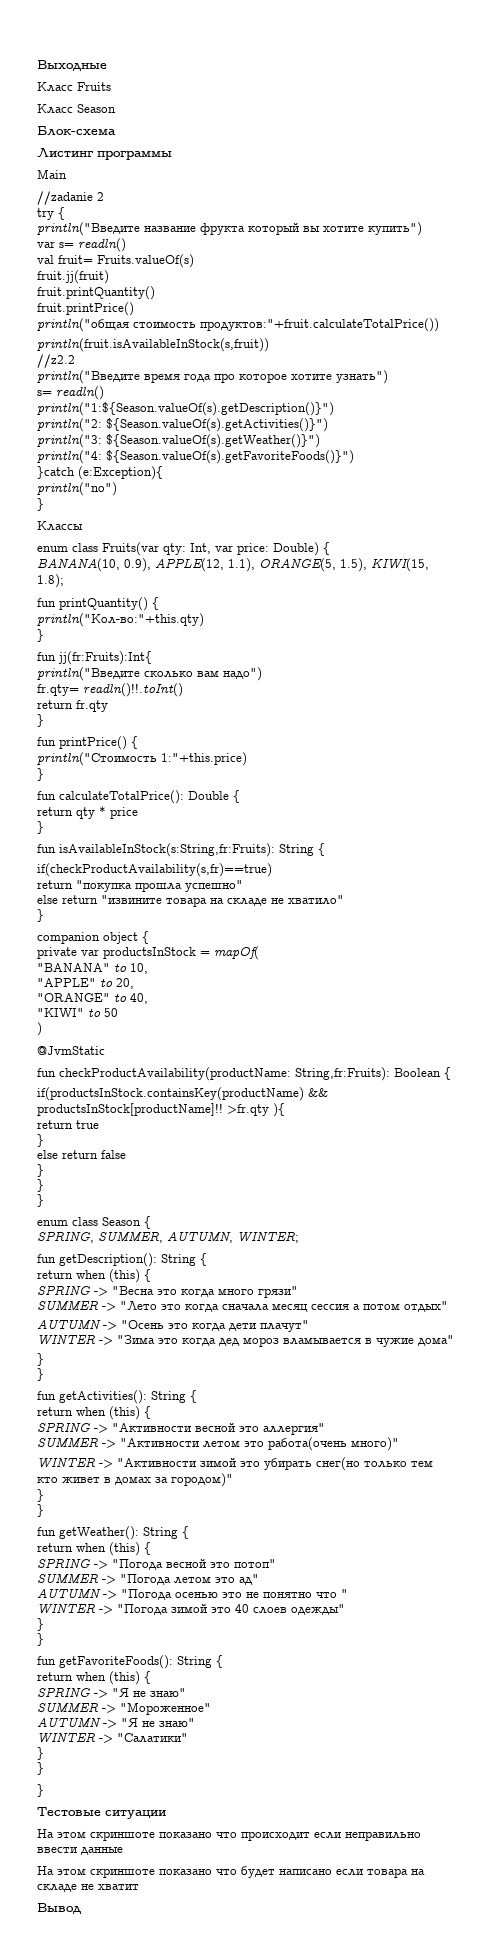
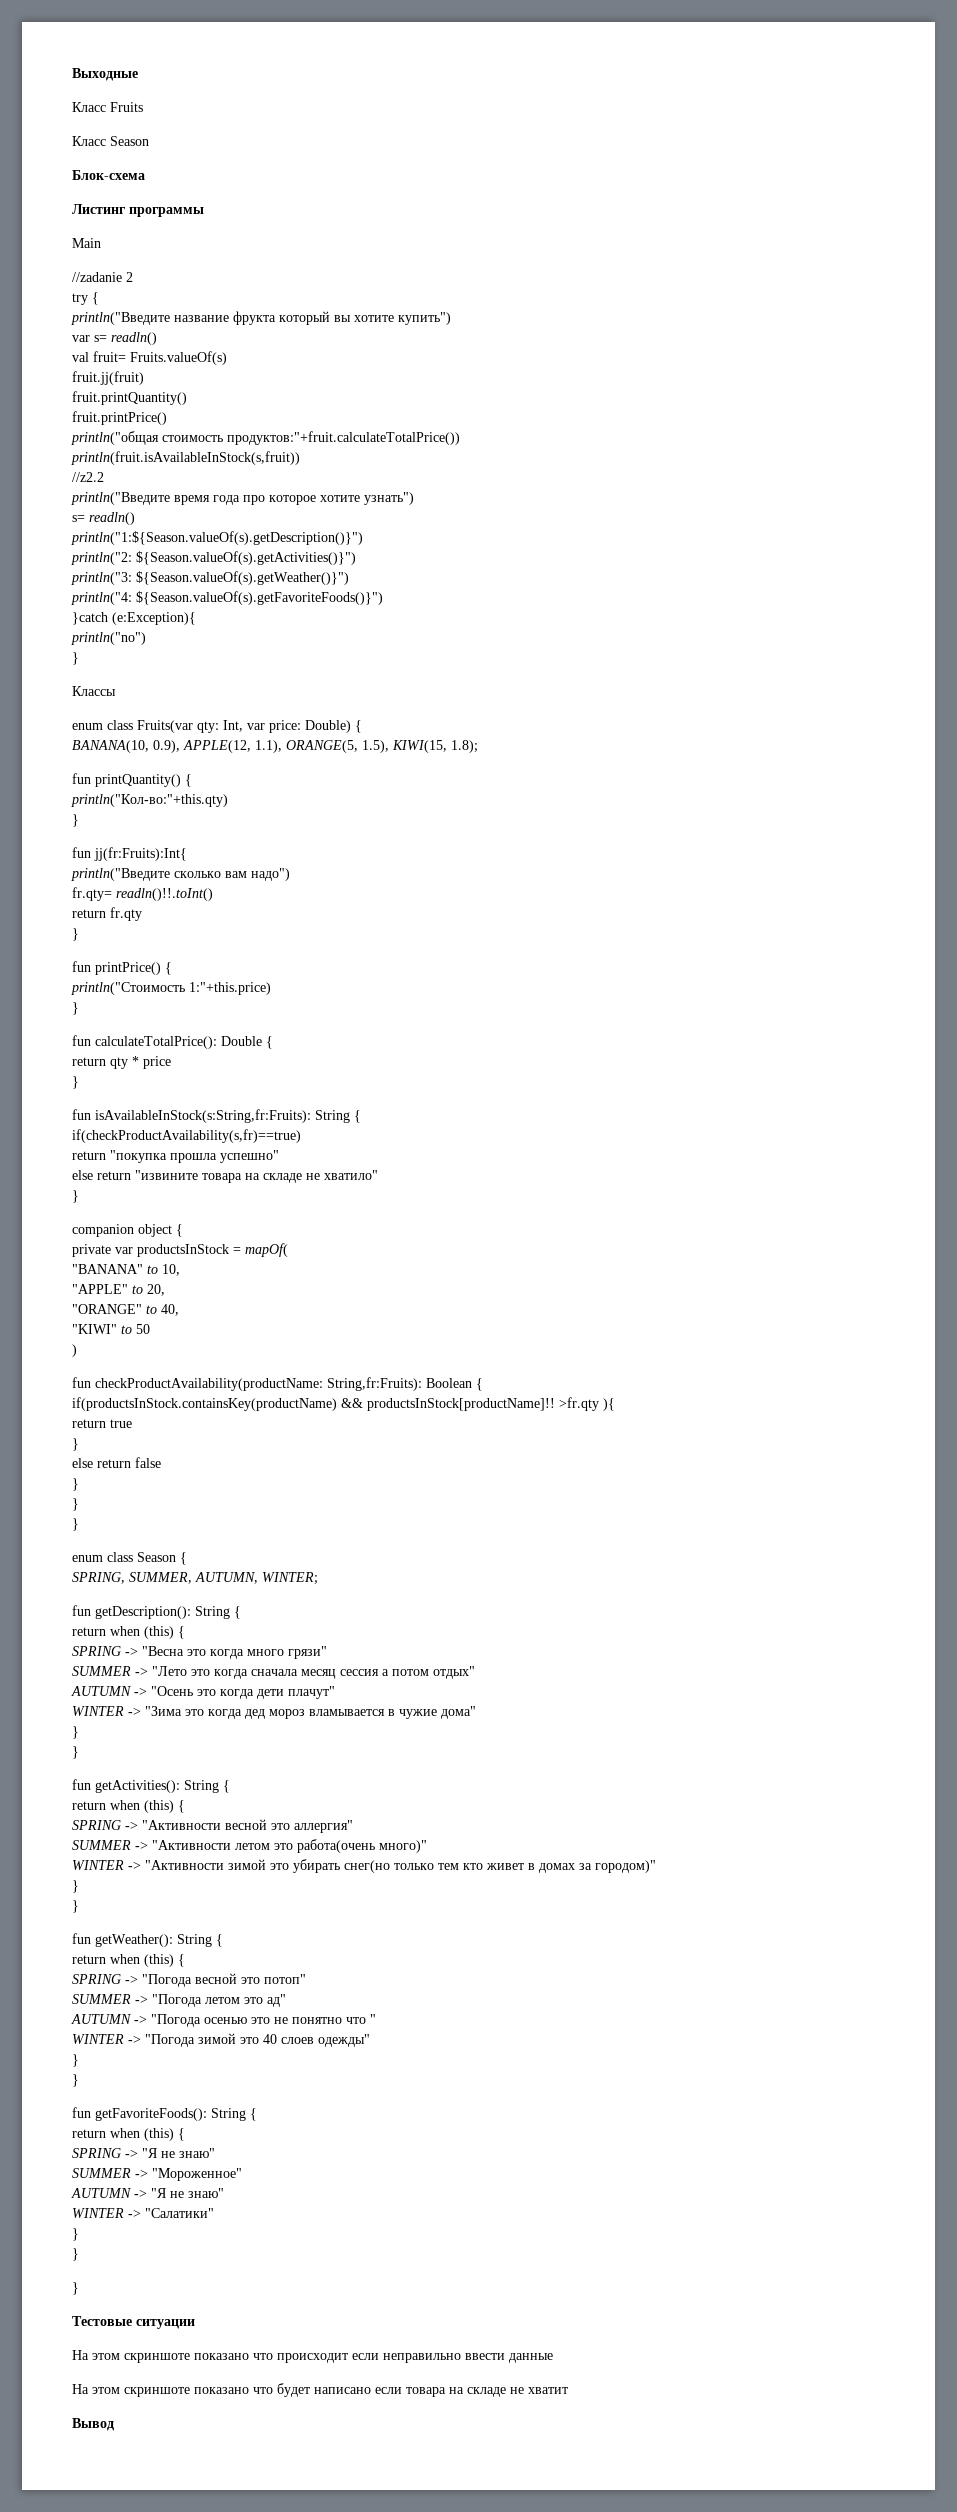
- @JvmStatic

